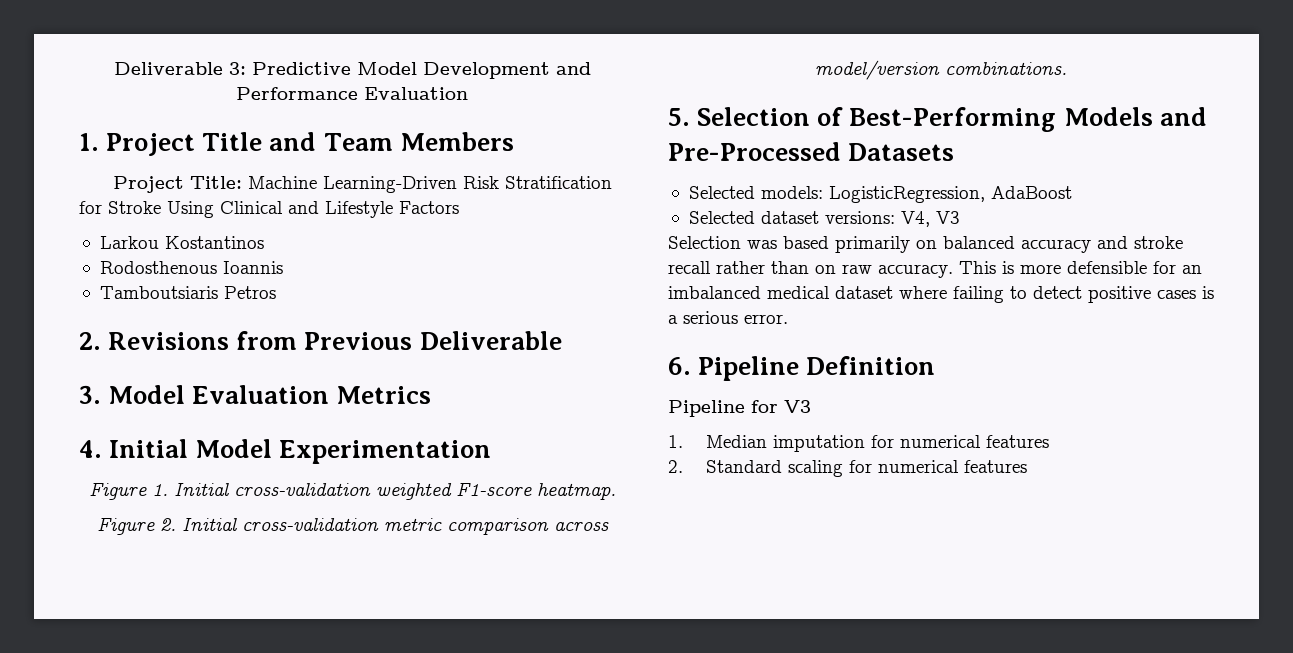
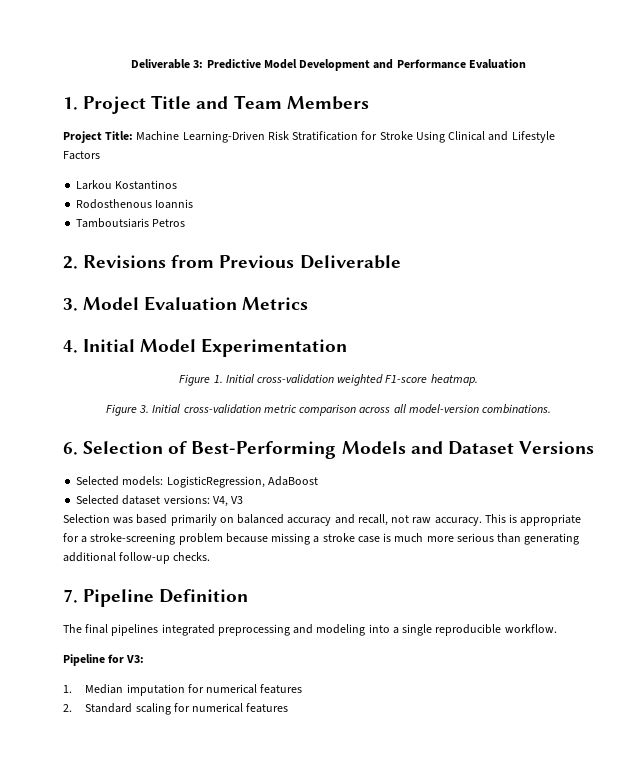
- Figure 2. Initial cross-validation metric comparison across model/version combinations.
+ Figure 3. Initial cross-validation metric comparison across all model-version combinations.
- 5. Selection of Best-Performing Models and Pre-Processed Datasets
+ 6. Selection of Best-Performing Models and Dataset Versions
- Selection was based primarily on balanced accuracy and stroke recall rather than on raw accuracy. This is more defensible for an imbalanced medical dataset where failing to detect positive cases is a serious error.
- 6. Pipeline Definition
+ Selection was based primarily on balanced accuracy and recall, not raw accuracy. This is appropriate for a stroke-screening problem because missing a stroke case is much more serious than generating additional follow-up checks.
+ 7. Pipeline Definition
+ The final pipelines integrated preprocessing and modeling into a single reproducible workflow.
- Pipeline for V3
+ Pipeline for V3:

